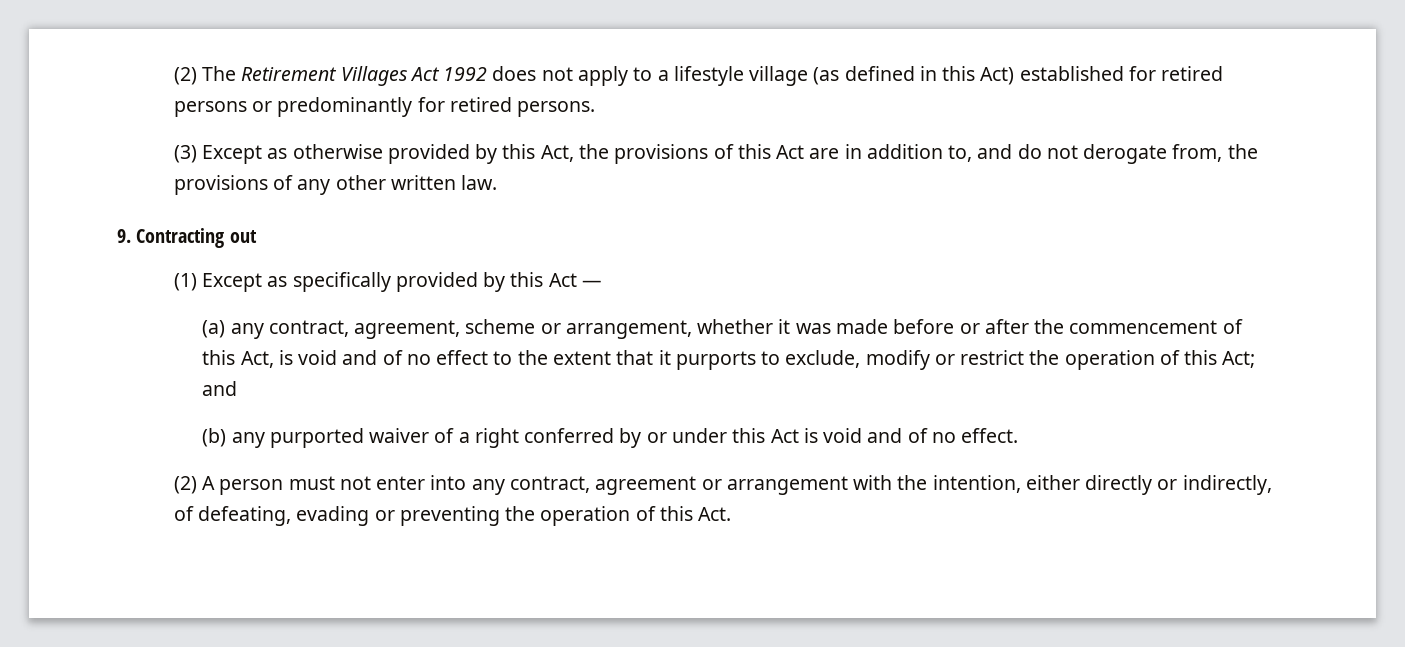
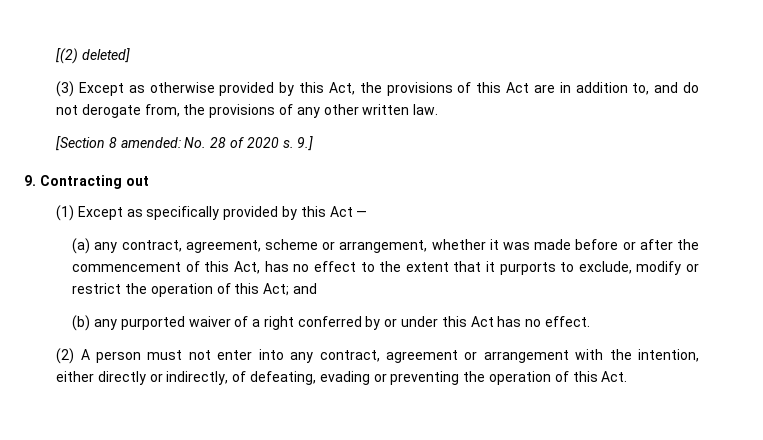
- (2) The Retirement Villages Act 1992 does not apply to a lifestyle village (as defined in this Act) established for retired persons or predominantly for retired persons.
+ [(2) deleted]
+ [Section 8 amended: No. 28 of 2020 s. 9.]
- (a) any contract, agreement, scheme or arrangement, whether it was made before or after the commencement of this Act, is void and of no effect to the extent that it purports to exclude, modify or restrict the operation of this Act; and
+ (a) any contract, agreement, scheme or arrangement, whether it was made before or after the commencement of this Act, has no effect to the extent that it purports to exclude, modify or restrict the operation of this Act; and
- (b) any purported waiver of a right conferred by or under this Act is void and of no effect.
+ (b) any purported waiver of a right conferred by or under this Act has no effect.

